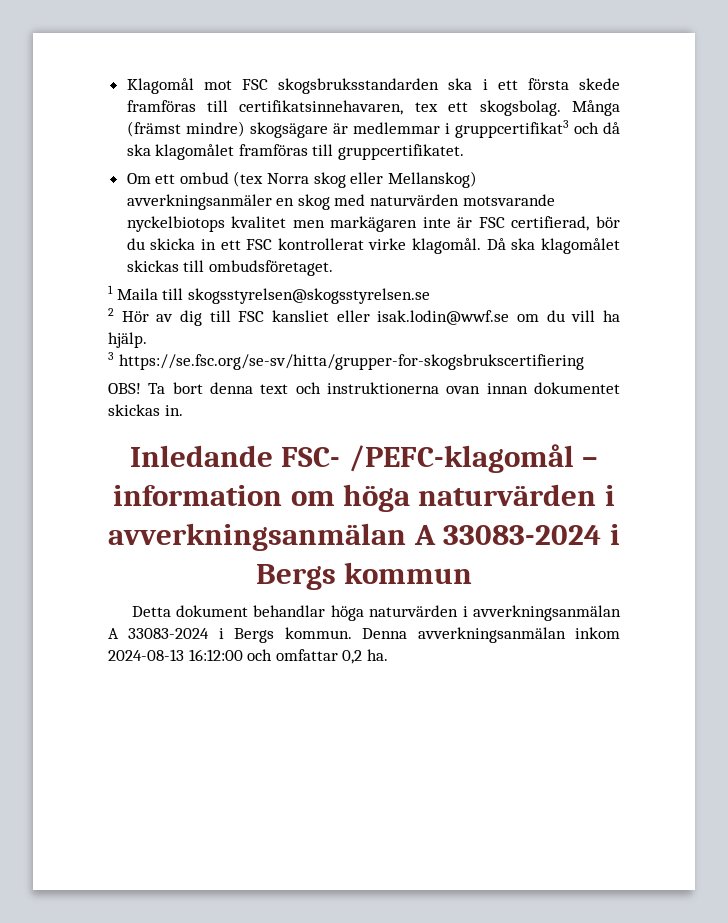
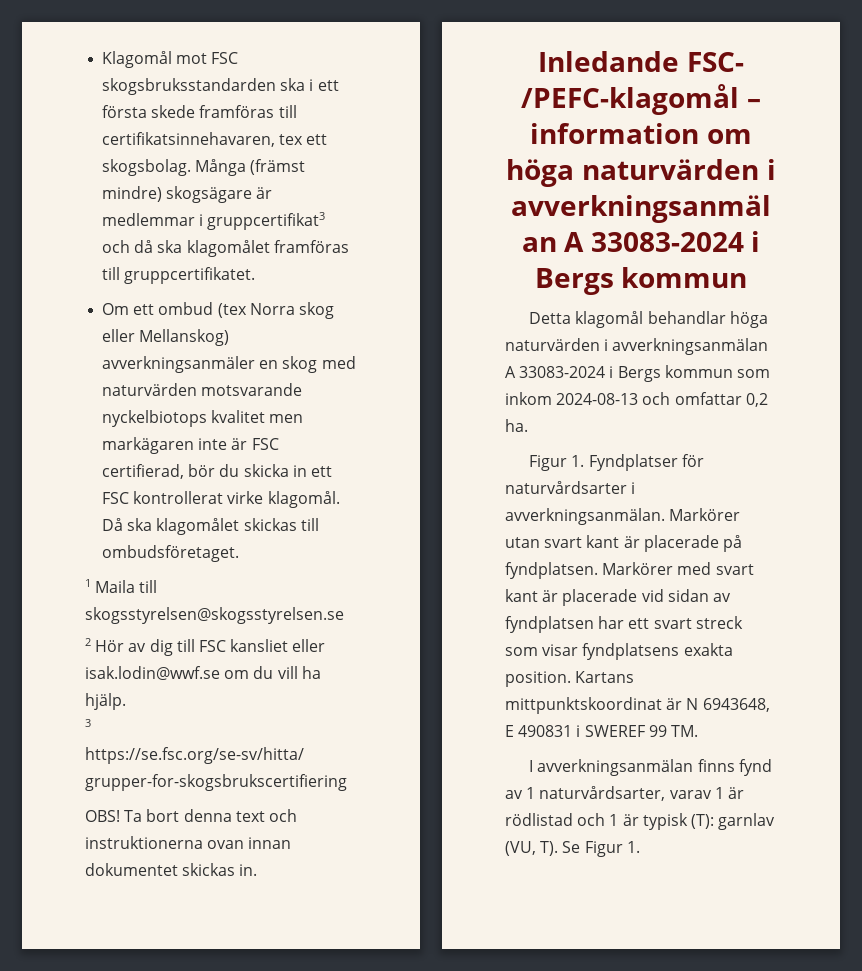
- Detta dokument behandlar höga naturvärden i avverkningsanmälan A 33083-2024 i Bergs kommun. Denna avverkningsanmälan inkom 2024-08-13 16:12:00 och omfattar 0,2 ha.
+ Detta klagomål behandlar höga naturvärden i avverkningsanmälan A 33083-2024 i Bergs kommun som inkom 2024-08-13 och omfattar 0,2 ha.
+ Figur 1. Fyndplatser för naturvårdsarter i avverkningsanmälan. Markörer utan svart kant är placerade på fyndplatsen. Markörer med svart kant är placerade vid sidan av fyndplatsen har ett svart streck som visar fyndplatsens exakta position. Kartans mittpunktskoordinat är N 6943648, E 490831 i SWEREF 99 TM.
+ I avverkningsanmälan finns fynd av 1 naturvårdsarter, varav 1 är rödlistad och 1 är typisk (T): garnlav (VU, T). Se Figur 1.

